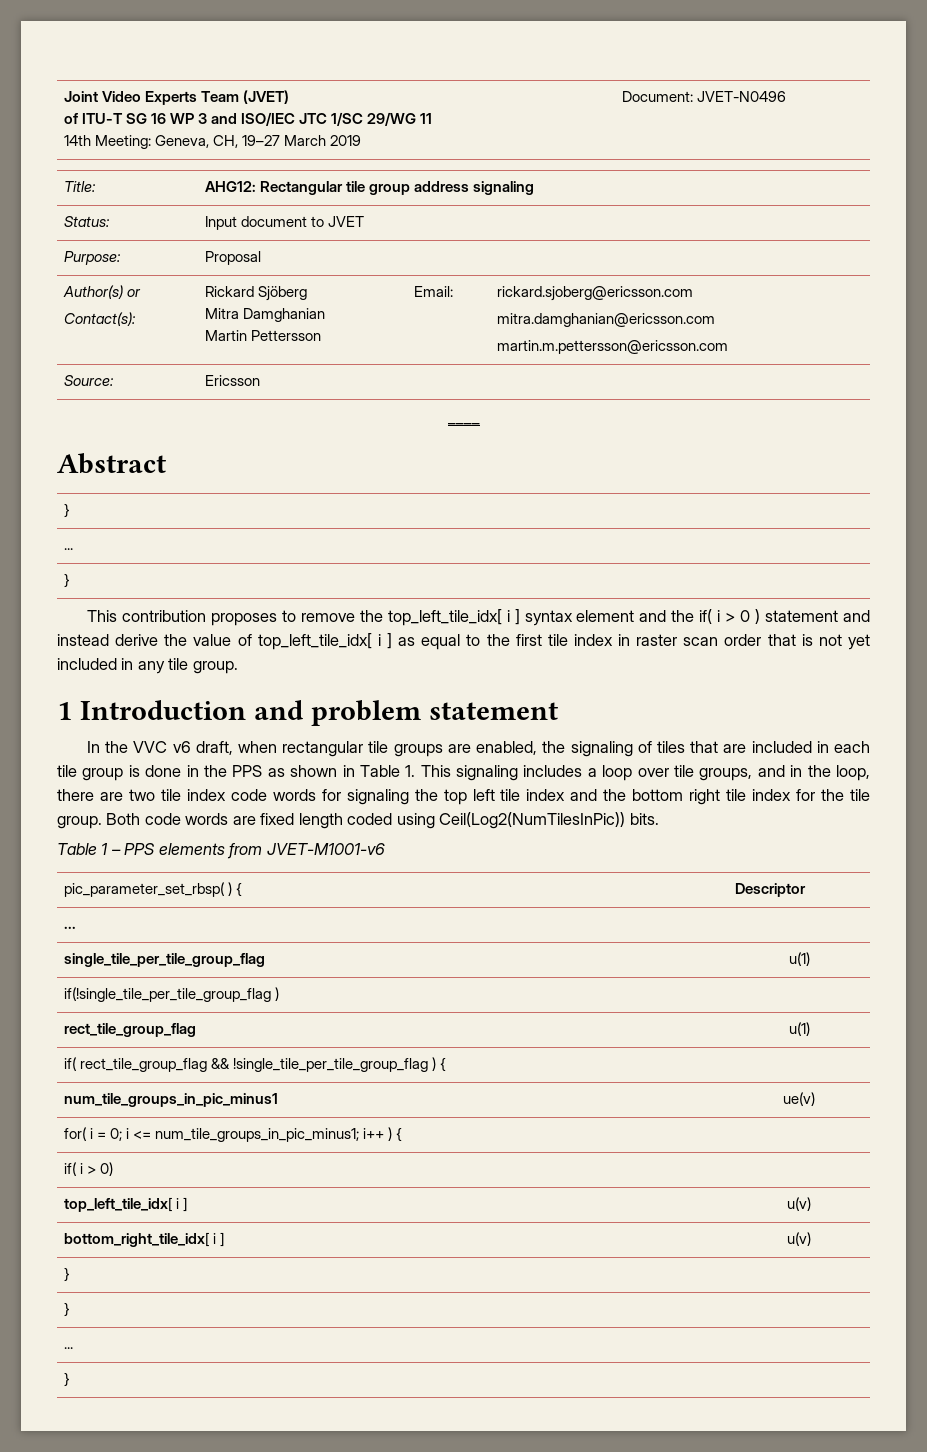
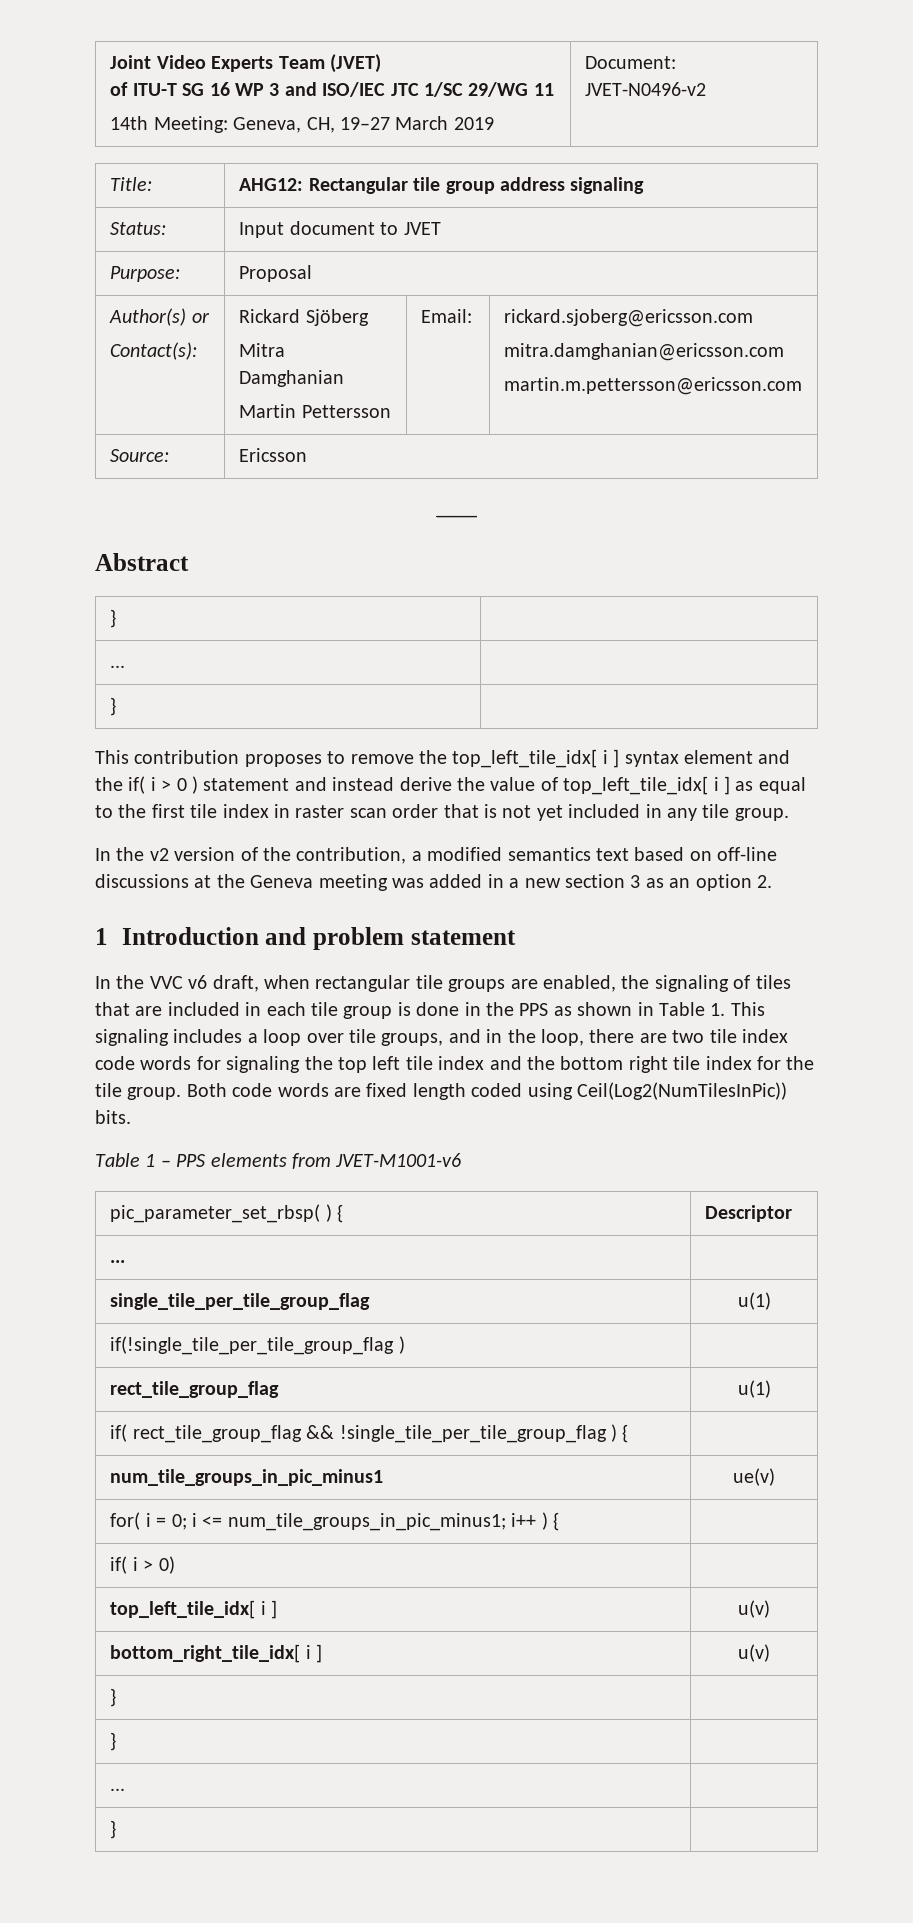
  Joint Video Experts Team (JVET)
  of ITU-T SG 16 WP 3 and ISO/IEC JTC 1/SC 29/WG 11
- 14th Meeting: Geneva, CH, 19–27 March 2019 | Document: JVET-N0496
+ 14th Meeting: Geneva, CH, 19–27 March 2019 | Document: JVET-N0496-v2
+ In the v2 version of the contribution, a modified semantics text based on off-line discussions at the Geneva meeting was added in a new section 3 as an option 2.

